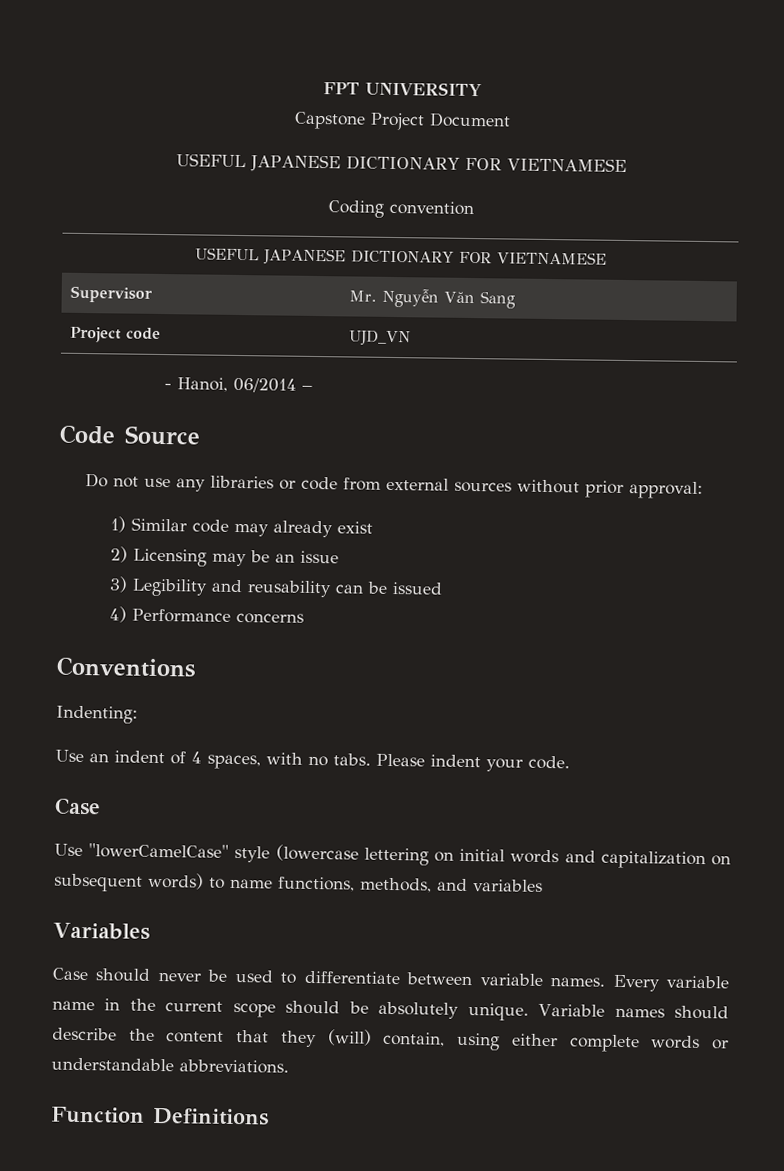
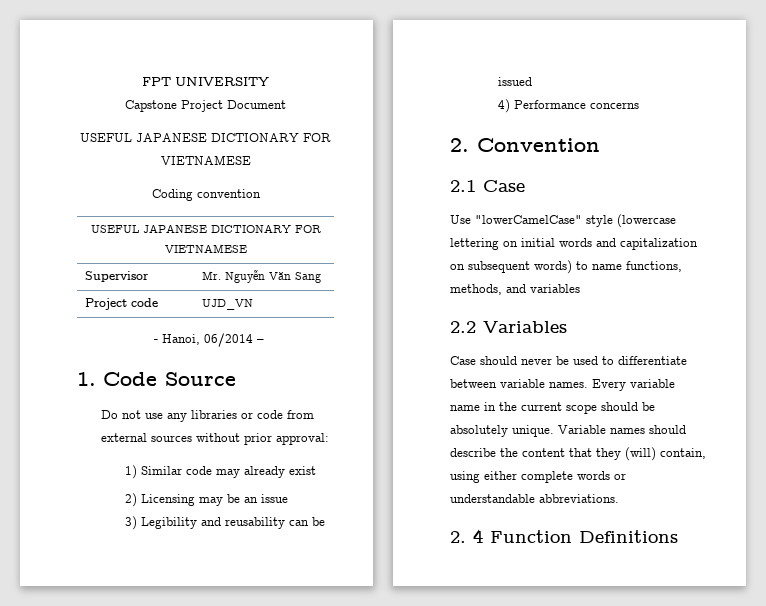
- Code Source
+ 1. Code Source
- Conventions
- Indenting:
- Use an indent of 4 spaces, with no tabs. Please indent your code.
- Case
+ 2. Convention
+ 2.1 Case
- Variables
+ 2.2 Variables
- Function Definitions
+ 2. 4 Function Definitions

